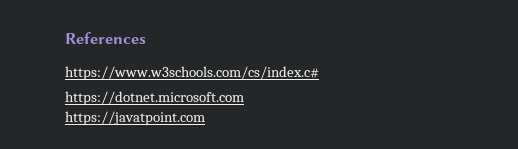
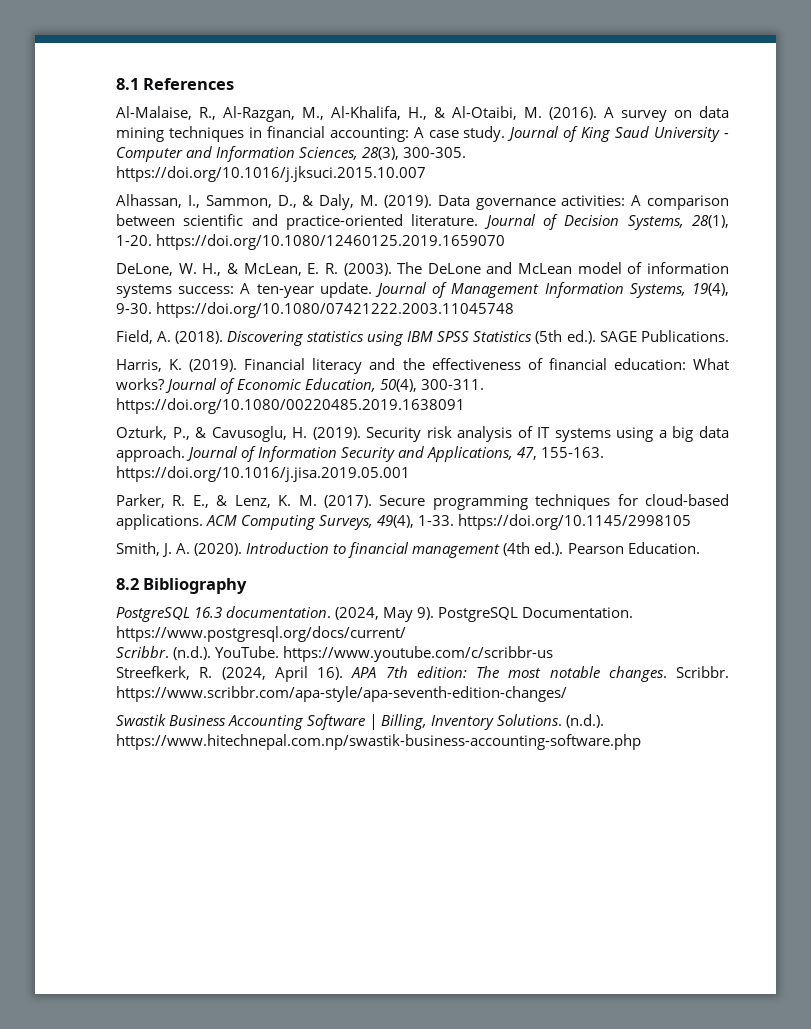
- References
+ 8.1 References
- https://www.w3schools.com/cs/index.c#
- https://dotnet.microsoft.com
- https://javatpoint.com
+ Al-Malaise, R., Al-Razgan, M., Al-Khalifa, H., & Al-Otaibi, M. (2016). A survey on data mining techniques in financial accounting: A case study. Journal of King Saud University - Computer and Information Sciences, 28(3), 300-305. https://doi.org/10.1016/j.jksuci.2015.10.007
+ Alhassan, I., Sammon, D., & Daly, M. (2019). Data governance activities: A comparison between scientific and practice-oriented literature. Journal of Decision Systems, 28(1), 1-20. https://doi.org/10.1080/12460125.2019.1659070
+ DeLone, W. H., & McLean, E. R. (2003). The DeLone and McLean model of information systems success: A ten-year update. Journal of Management Information Systems, 19(4), 9-30. https://doi.org/10.1080/07421222.2003.11045748
+ Field, A. (2018). Discovering statistics using IBM SPSS Statistics (5th ed.). SAGE Publications.
+ Harris, K. (2019). Financial literacy and the effectiveness of financial education: What works? Journal of Economic Education, 50(4), 300-311. https://doi.org/10.1080/00220485.2019.1638091
+ Ozturk, P., & Cavusoglu, H. (2019). Security risk analysis of IT systems using a big data approach. Journal of Information Security and Applications, 47, 155-163. https://doi.org/10.1016/j.jisa.2019.05.001
+ Parker, R. E., & Lenz, K. M. (2017). Secure programming techniques for cloud-based applications. ACM Computing Surveys, 49(4), 1-33. https://doi.org/10.1145/2998105
+ Smith, J. A. (2020). Introduction to financial management (4th ed.). Pearson Education.
+ 8.2 Bibliography
+ PostgreSQL 16.3 documentation. (2024, May 9). PostgreSQL Documentation. https://www.postgresql.org/docs/current/
+ Scribbr. (n.d.). YouTube. https://www.youtube.com/c/scribbr-us
+ Streefkerk, R. (2024, April 16). APA 7th edition: The most notable changes. Scribbr. https://www.scribbr.com/apa-style/apa-seventh-edition-changes/
+ Swastik Business Accounting Software | Billing, Inventory Solutions. (n.d.). https://www.hitechnepal.com.np/swastik-business-accounting-software.php

